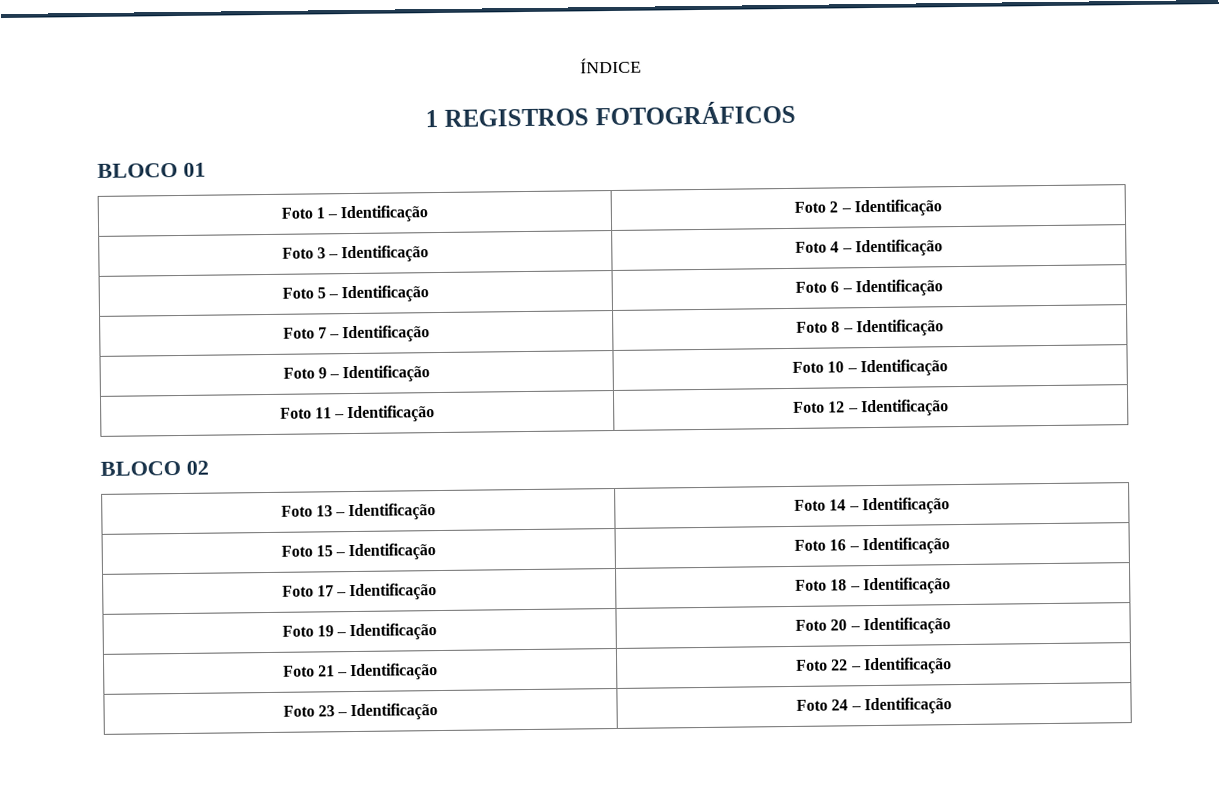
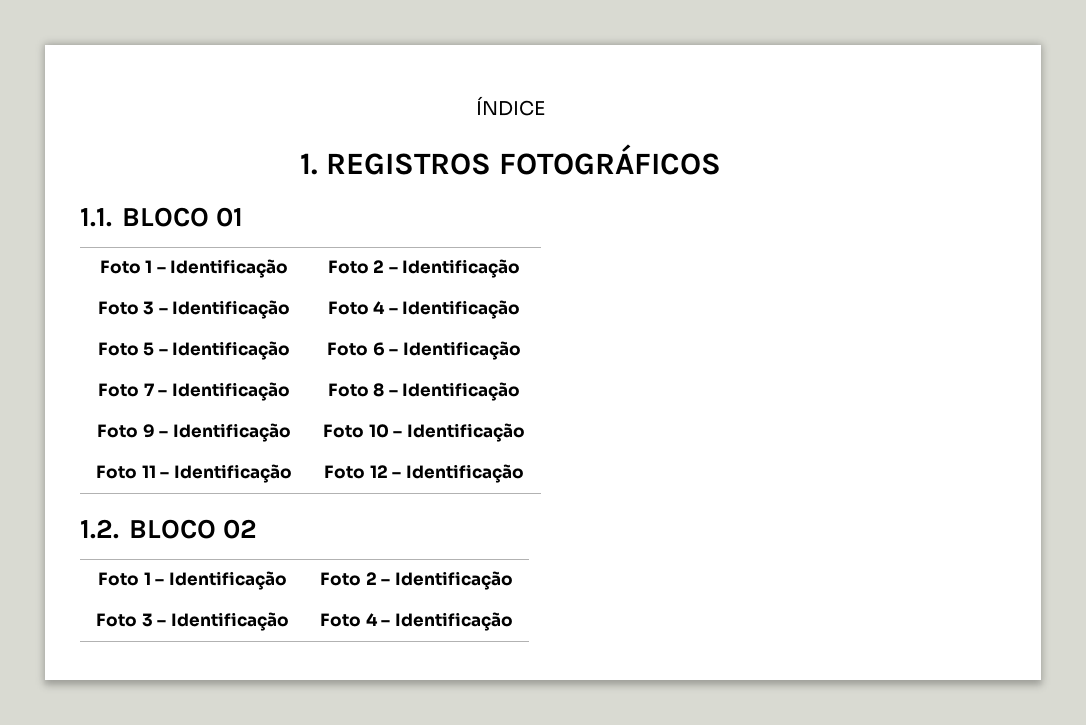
- 1 REGISTROS FOTOGRÁFICOS
+ 1. REGISTROS FOTOGRÁFICOS
- BLOCO 01
+ 1.1. BLOCO 01
- BLOCO 02
- Foto 13 – Identificação | Foto 14 – Identificação
- Foto 15 – Identificação | Foto 16 – Identificação
- Foto 17 – Identificação | Foto 18 – Identificação
- Foto 19 – Identificação | Foto 20 – Identificação
- Foto 21 – Identificação | Foto 22 – Identificação
- Foto 23 – Identificação | Foto 24 – Identificação
+ 1.2. BLOCO 02
+ Foto 1 – Identificação | Foto 2 – Identificação
+ Foto 3 – Identificação | Foto 4 – Identificação

